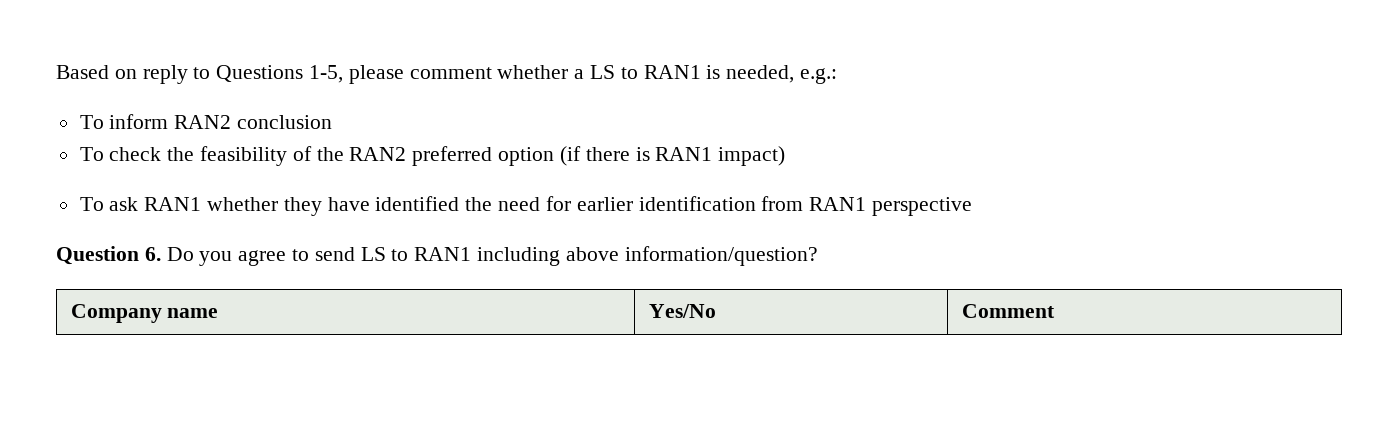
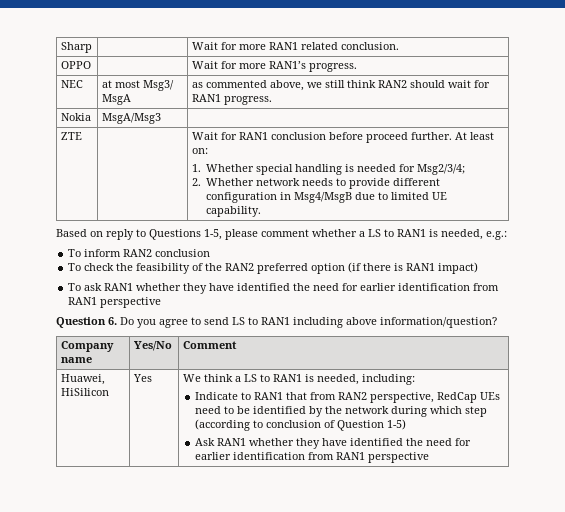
+ Sharp | | Wait for more RAN1 related conclusion.
+ OPPO | | Wait for more RAN1’s progress.
+ NEC | at most Msg3/ MsgA | as commented above, we still think RAN2 should wait for RAN1 progress.
+ Nokia | MsgA/Msg3 |
+ ZTE | | Wait for RAN1 conclusion before proceed further. At least on:
+ 1. Whether special handling is needed for Msg2/3/4;
+ 2. Whether network needs to provide different configuration in Msg4/MsgB due to limited UE capability.
+ Huawei, HiSilicon | Yes | We think a LS to RAN1 is needed, including:
+ Indicate to RAN1 that from RAN2 perspective, RedCap UEs need to be identified by the network during which step (according to conclusion of Question 1-5)
+ Ask RAN1 whether they have identified the need for earlier identification from RAN1 perspective

